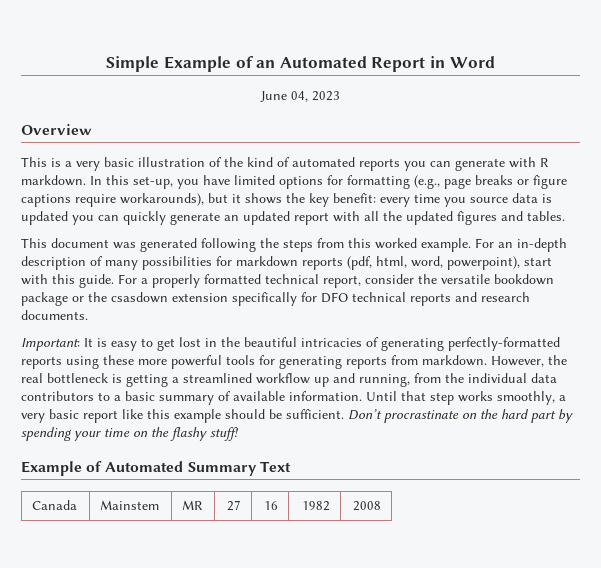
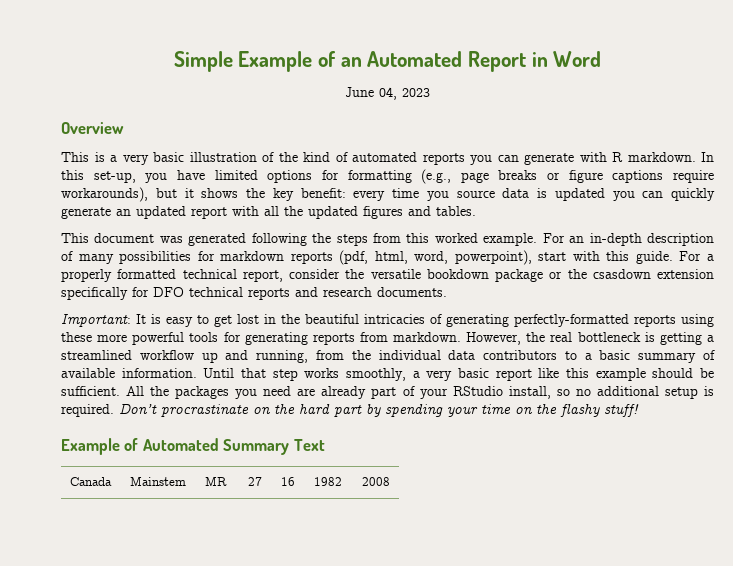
+ All the packages you need are already part of your RStudio install, so no additional setup is required.

